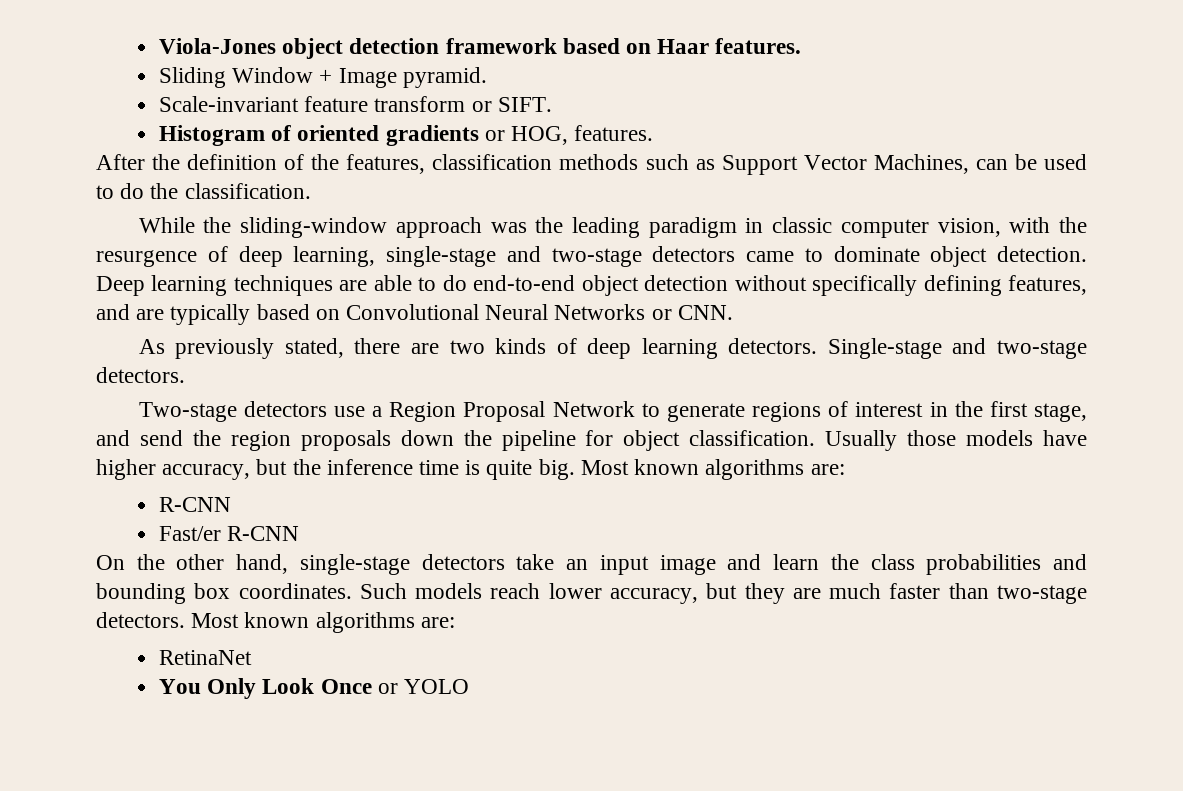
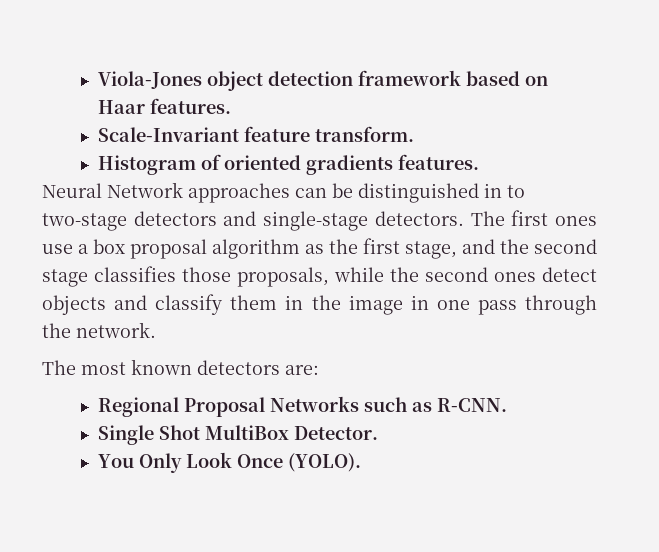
- Sliding Window + Image pyramid.
- Scale-invariant feature transform or SIFT.
+ Scale-Invariant feature transform.
- Histogram of oriented gradients or HOG, features.
- After the definition of the features, classification methods such as Support Vector Machines, can be used to do the classification.
- While the sliding-window approach was the leading paradigm in classic computer vision, with the resurgence of deep learning, single-stage and two-stage detectors came to dominate object detection. Deep learning techniques are able to do end-to-end object detection without specifically defining features, and are typically based on Convolutional Neural Networks or CNN.
- As previously stated, there are two kinds of deep learning detectors. Single-stage and two-stage detectors.
- Two-stage detectors use a Region Proposal Network to generate regions of interest in the first stage, and send the region proposals down the pipeline for object classification. Usually those models have higher accuracy, but the inference time is quite big. Most known algorithms are:
- R-CNN
- Fast/er R-CNN
- On the other hand, single-stage detectors take an input image and learn the class probabilities and bounding box coordinates. Such models reach lower accuracy, but they are much faster than two-stage detectors. Most known algorithms are:
- RetinaNet
+ Histogram of oriented gradients features.
+ Neural Network approaches can be distinguished in to two-stage detectors and single-stage detectors. The first ones use a box proposal algorithm as the first stage, and the second stage classifies those proposals, while the second ones detect objects and classify them in the image in one pass through the network.
+ The most known detectors are:
+ Regional Proposal Networks such as R-CNN.
+ Single Shot MultiBox Detector.
- You Only Look Once or YOLO
+ You Only Look Once (YOLO).

